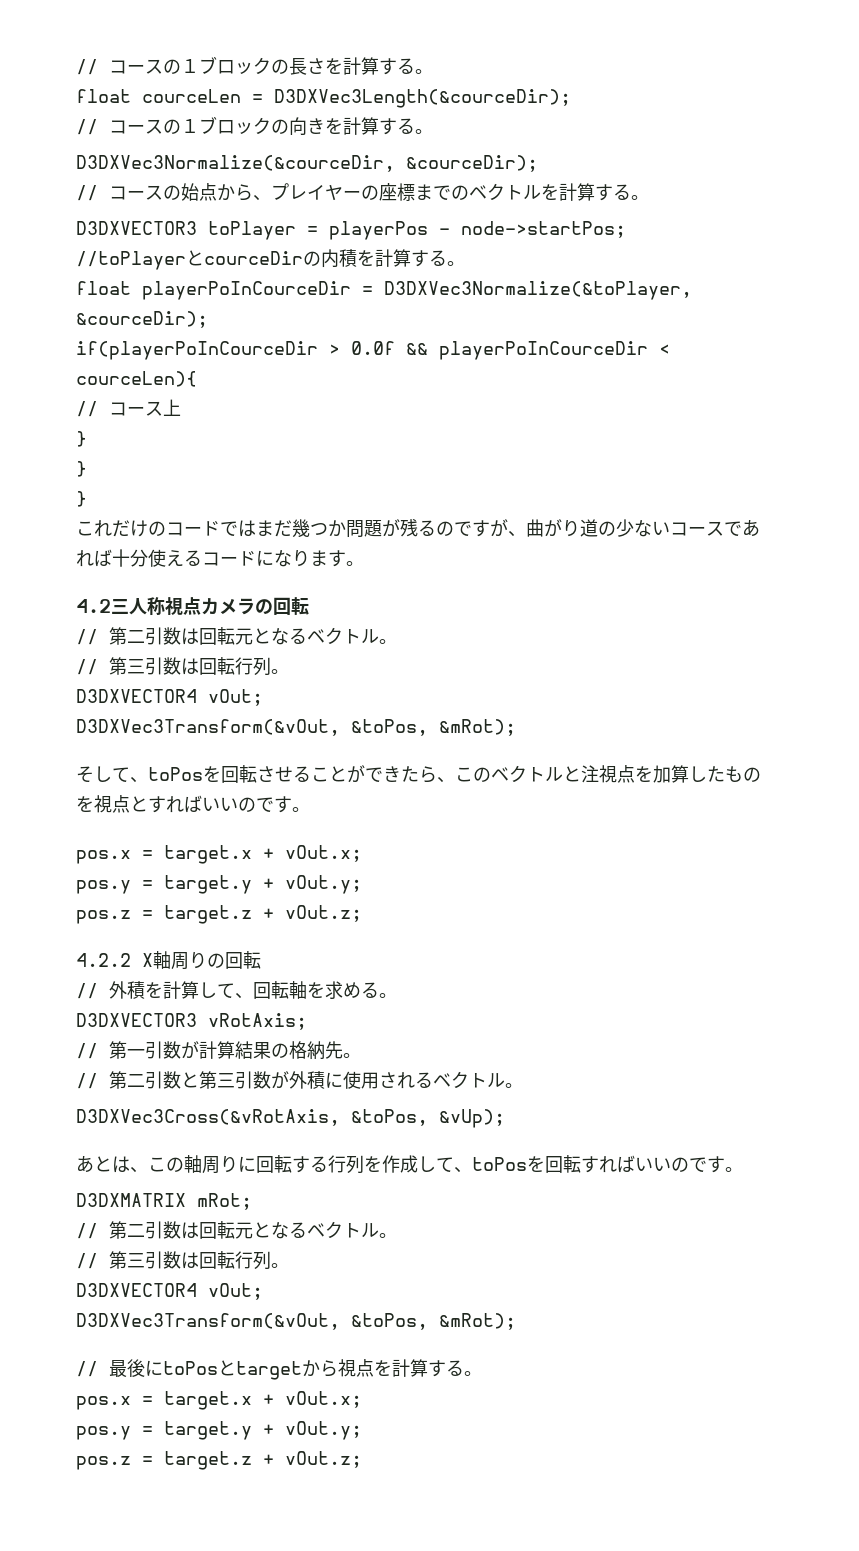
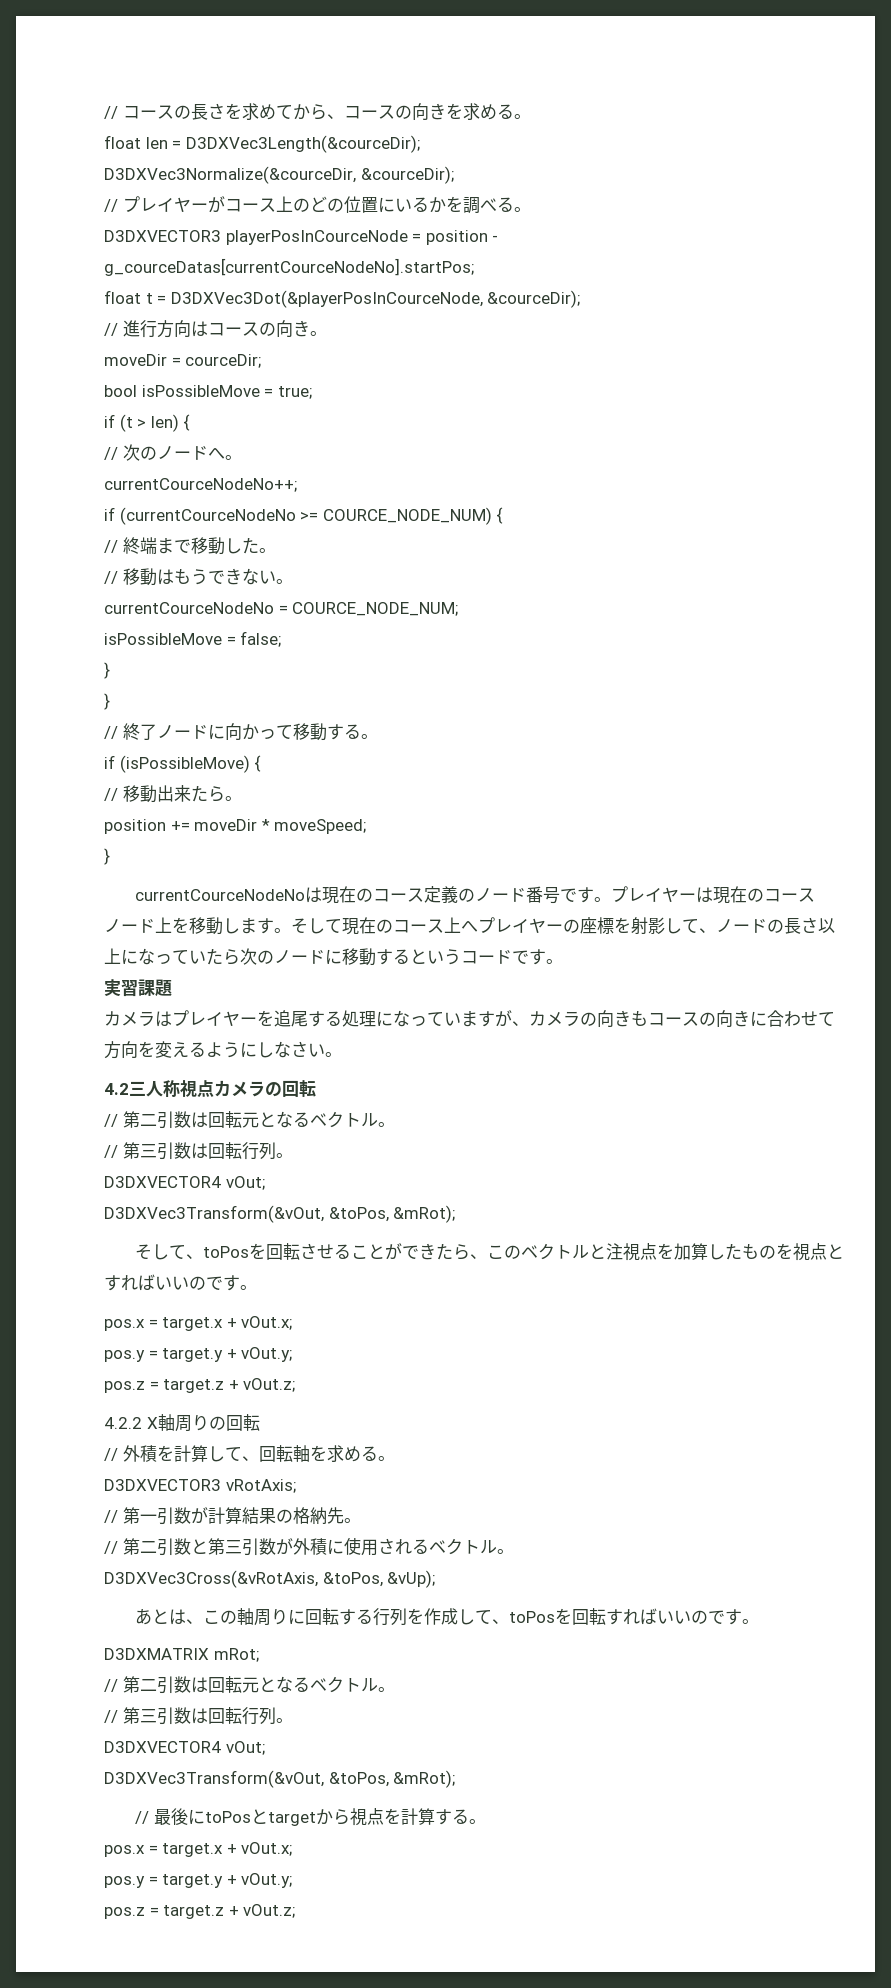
- // コースの１ブロックの長さを計算する。
- float courceLen = D3DXVec3Length(&courceDir);
+ // コースの長さを求めてから、コースの向きを求める。
+ float len = D3DXVec3Length(&courceDir);
- // コースの１ブロックの向きを計算する。
  D3DXVec3Normalize(&courceDir, &courceDir);
- // コースの始点から、プレイヤーの座標までのベクトルを計算する。
- D3DXVECTOR3 toPlayer = playerPos – node->startPos;
- //toPlayerとcourceDirの内積を計算する。
- float playerPoInCourceDir = D3DXVec3Normalize(&toPlayer, &courceDir);
- if(playerPoInCourceDir > 0.0f && playerPoInCourceDir < courceLen){
- // コース上
+ // プレイヤーがコース上のどの位置にいるかを調べる。
+ D3DXVECTOR3 playerPosInCourceNode = position - g_courceDatas[currentCourceNodeNo].startPos;
+ float t = D3DXVec3Dot(&playerPosInCourceNode, &courceDir);
+ // 進行方向はコースの向き。
+ moveDir = courceDir;
+ bool isPossibleMove = true;
+ if (t > len) {
+ // 次のノードへ。
+ currentCourceNodeNo++;
+ if (currentCourceNodeNo >= COURCE_NODE_NUM) {
+ // 終端まで移動した。
+ // 移動はもうできない。
+ currentCourceNodeNo = COURCE_NODE_NUM;
+ isPossibleMove = false;
  }
  }
+ // 終了ノードに向かって移動する。
+ if (isPossibleMove) {
+ // 移動出来たら。
+ position += moveDir * moveSpeed;
  }
- これだけのコードではまだ幾つか問題が残るのですが、曲がり道の少ないコースであれば十分使えるコードになります。
+ currentCourceNodeNoは現在のコース定義のノード番号です。プレイヤーは現在のコースノード上を移動します。そして現在のコース上へプレイヤーの座標を射影して、ノードの長さ以上になっていたら次のノードに移動するというコードです。
+ 実習課題
+ カメラはプレイヤーを追尾する処理になっていますが、カメラの向きもコースの向きに合わせて方向を変えるようにしなさい。

